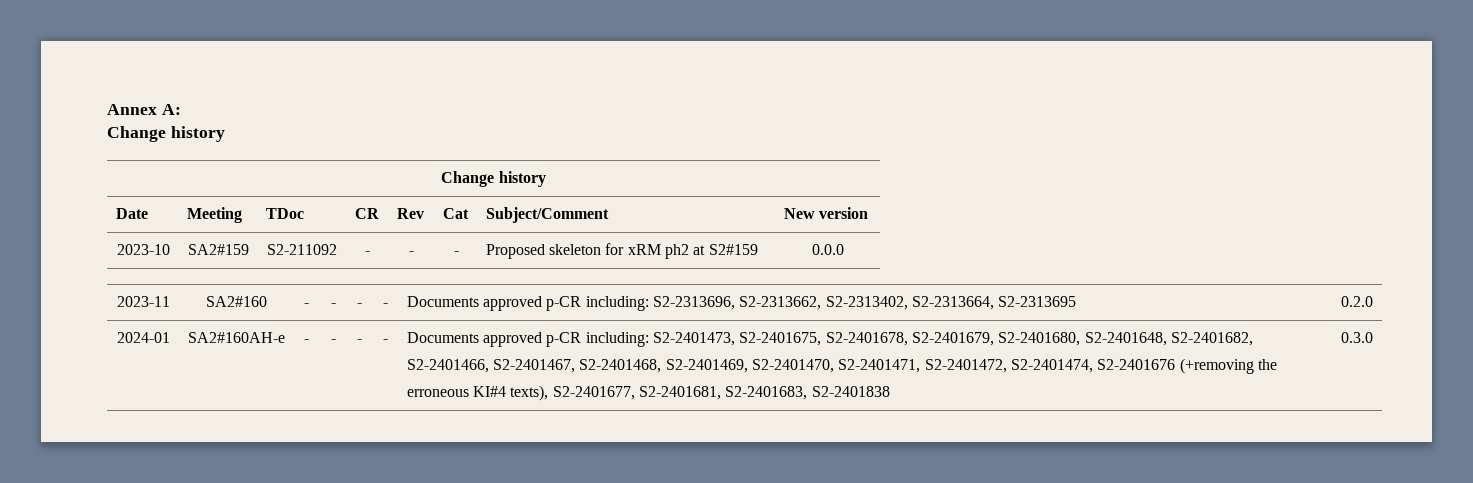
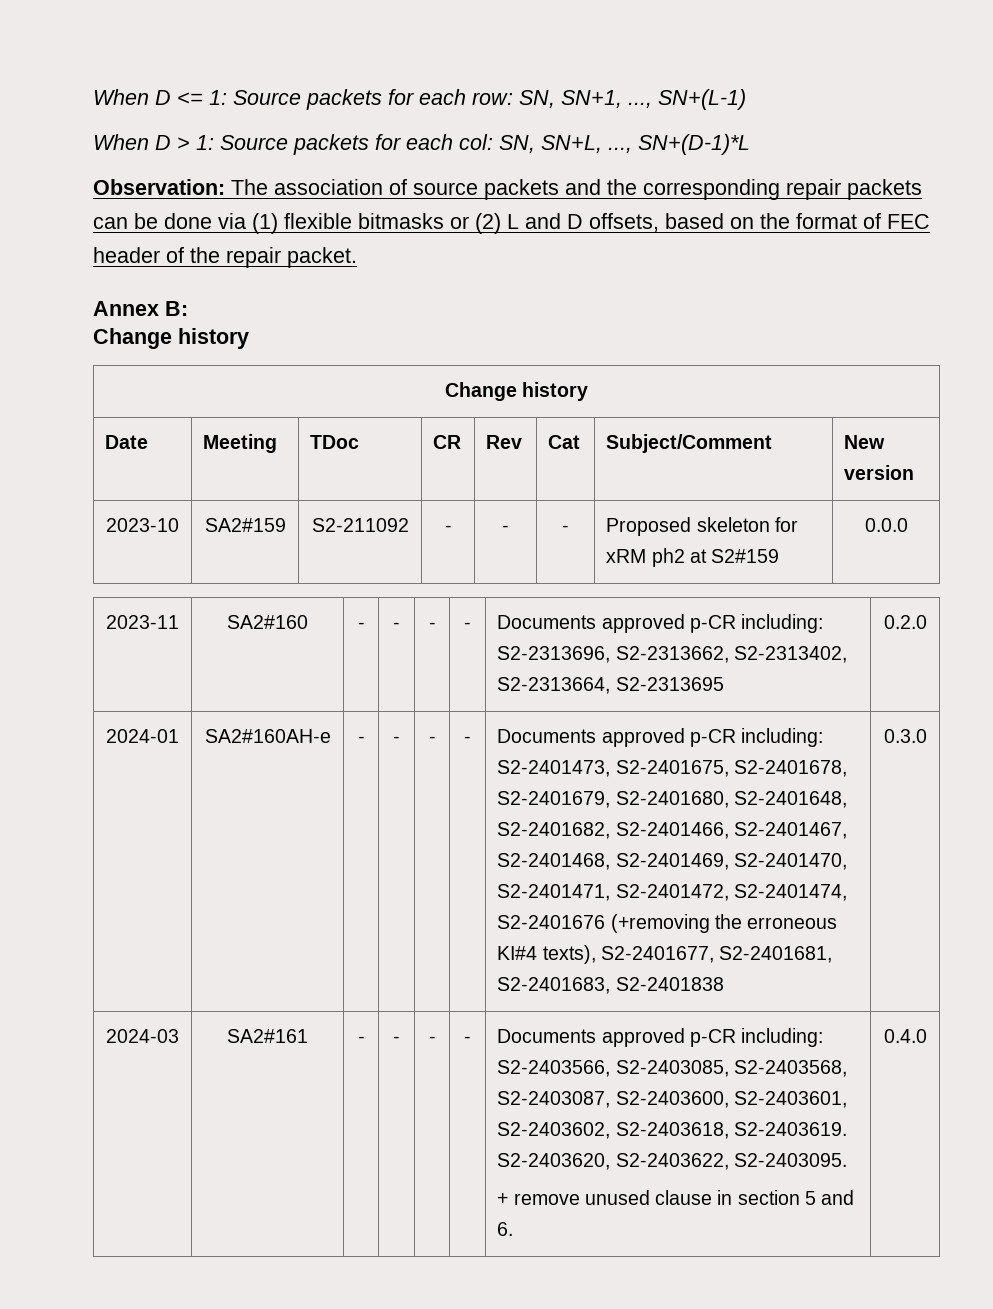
- Annex A:
+ When D <= 1: Source packets for each row: SN, SN+1, ..., SN+(L-1)
+ When D > 1: Source packets for each col: SN, SN+L, ..., SN+(D-1)*L
+ Observation: The association of source packets and the corresponding repair packets can be done via (1) flexible bitmasks or (2) L and D offsets, based on the format of FEC header of the repair packet.
+ Annex B:
+ 2024-03 | SA2#161 | - | - | - | - | Documents approved p-CR including: S2-2403566, S2-2403085, S2-2403568, S2-2403087, S2-2403600, S2-2403601, S2-2403602, S2-2403618, S2-2403619. S2-2403620, S2-2403622, S2-2403095.
+ + remove unused clause in section 5 and 6. | 0.4.0

